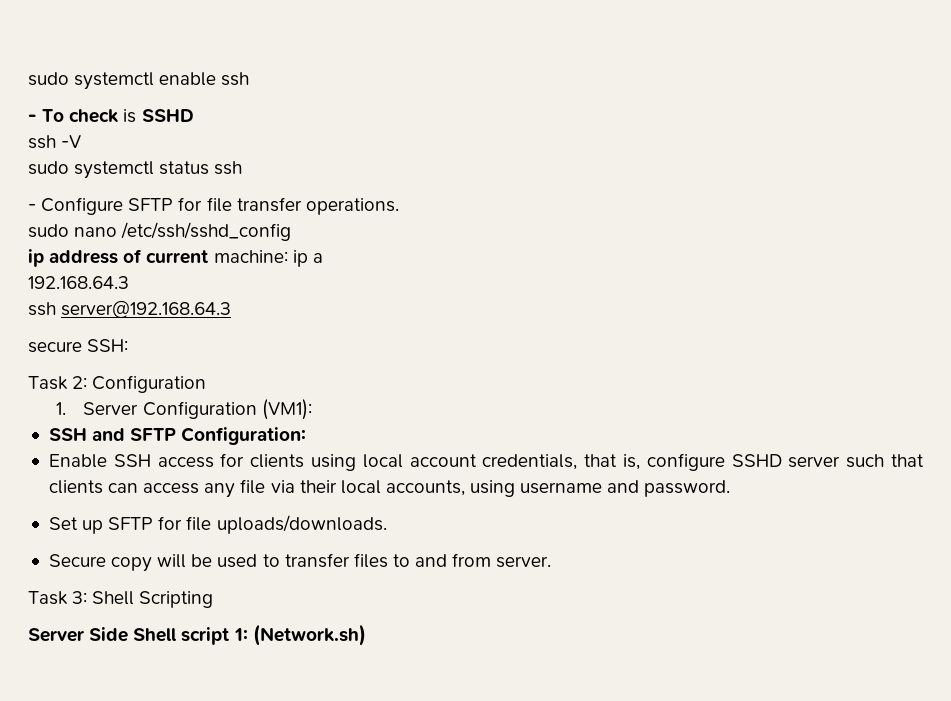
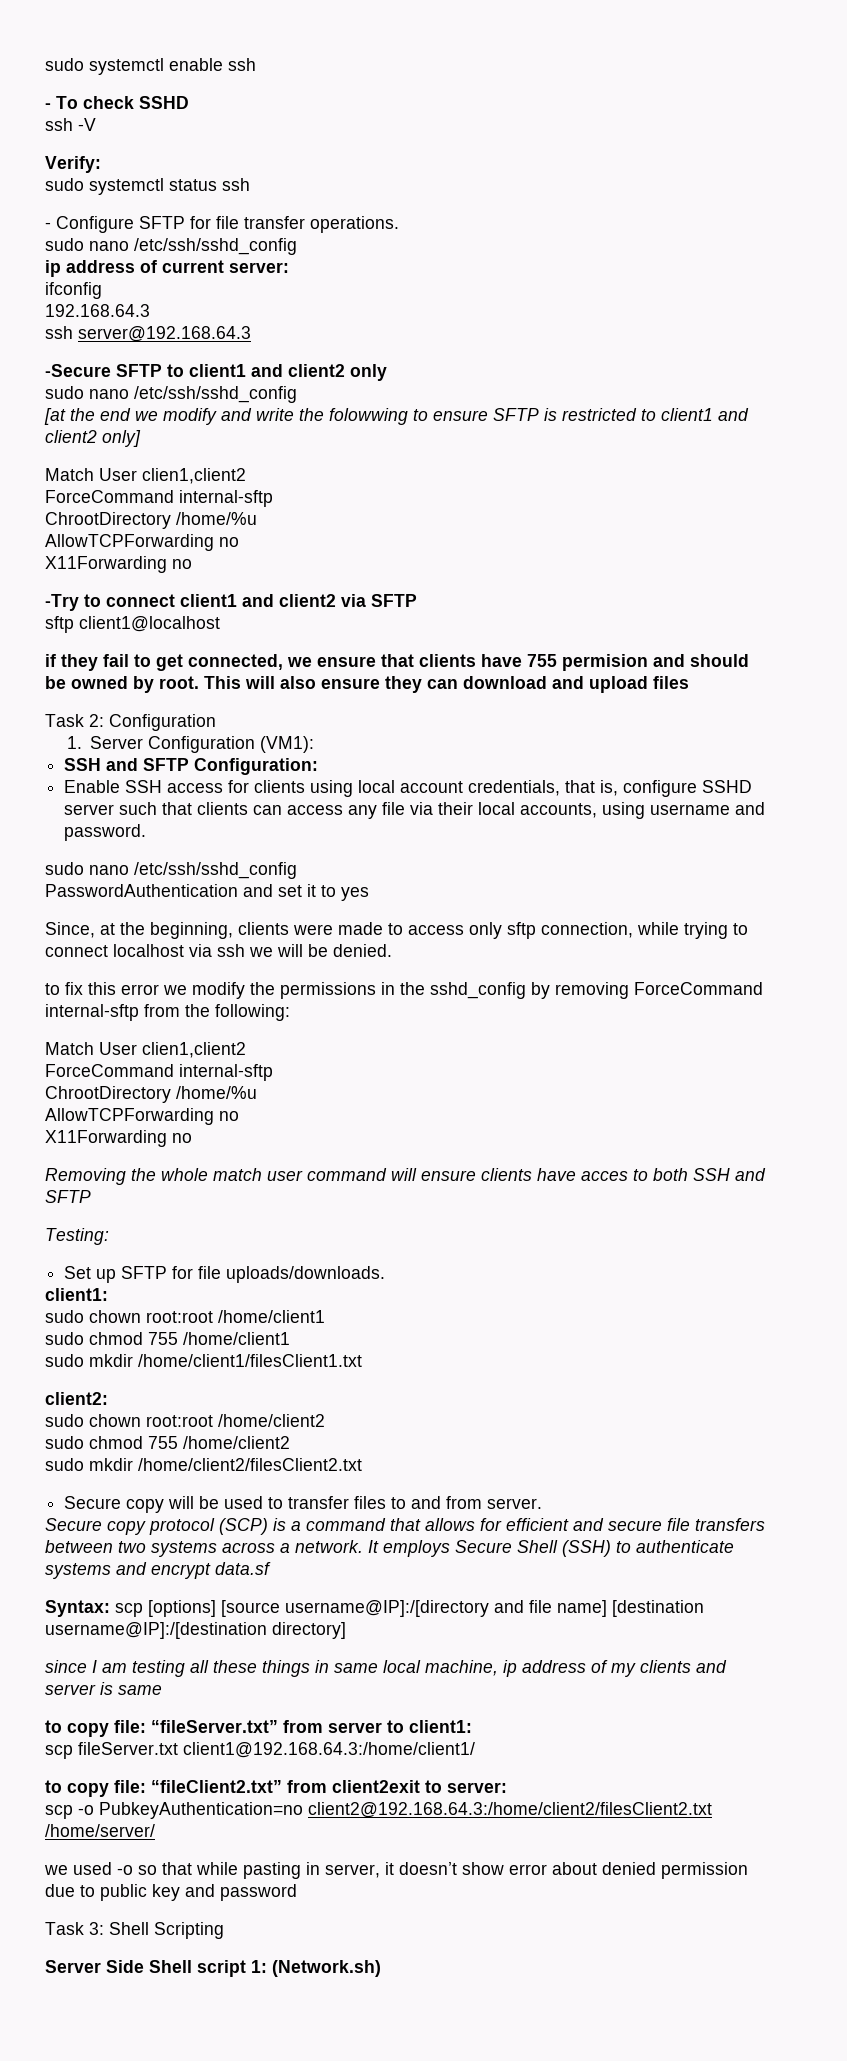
- - To check is SSHD
+ - To check SSHD
+ Verify:
- ip address of current machine: ip a
+ ip address of current server:
+ ifconfig
- secure SSH:
+ -Secure SFTP to client1 and client2 only
+ sudo nano /etc/ssh/sshd_config
+ [at the end we modify and write the folowwing to ensure SFTP is restricted to client1 and client2 only]
+ Match User clien1,client2
+ ForceCommand internal-sftp
+ ChrootDirectory /home/%u
+ AllowTCPForwarding no
+ X11Forwarding no
+ -Try to connect client1 and client2 via SFTP
+ sftp client1@localhost
+ if they fail to get connected, we ensure that clients have 755 permision and should be owned by root. This will also ensure they can download and upload files
  Enable SSH access for clients using local account credentials, that is, configure SSHD server such that clients can access any file via their local accounts, using username and password.
+ sudo nano /etc/ssh/sshd_config
+ PasswordAuthentication and set it to yes
+ Since, at the beginning, clients were made to access only sftp connection, while trying to connect localhost via ssh we will be denied.
+ to fix this error we modify the permissions in the sshd_config by removing ForceCommand internal-sftp from the following:
+ Match User clien1,client2
+ ForceCommand internal-sftp
+ ChrootDirectory /home/%u
+ AllowTCPForwarding no
+ X11Forwarding no
+ Removing the whole match user command will ensure clients have acces to both SSH and SFTP
+ Testing:
  Set up SFTP for file uploads/downloads.
+ client1:
+ sudo chown root:root /home/client1
+ sudo chmod 755 /home/client1
+ sudo mkdir /home/client1/filesClient1.txt
+ client2:
+ sudo chown root:root /home/client2
+ sudo chmod 755 /home/client2
+ sudo mkdir /home/client2/filesClient2.txt
+ Secure copy protocol (SCP) is a command that allows for efficient and secure file transfers between two systems across a network. It employs Secure Shell (SSH) to authenticate systems and encrypt data.sf
+ Syntax: scp [options] [source username@IP]:/[directory and file name] [destination username@IP]:/[destination directory]
+ since I am testing all these things in same local machine, ip address of my clients and server is same
+ to copy file: “fileServer.txt” from server to client1:
+ scp fileServer.txt client1@192.168.64.3:/home/client1/
+ to copy file: “fileClient2.txt” from client2exit to server:
+ scp -o PubkeyAuthentication=no client2@192.168.64.3:/home/client2/filesClient2.txt /home/server/
+ we used -o so that while pasting in server, it doesn’t show error about denied permission due to public key and password

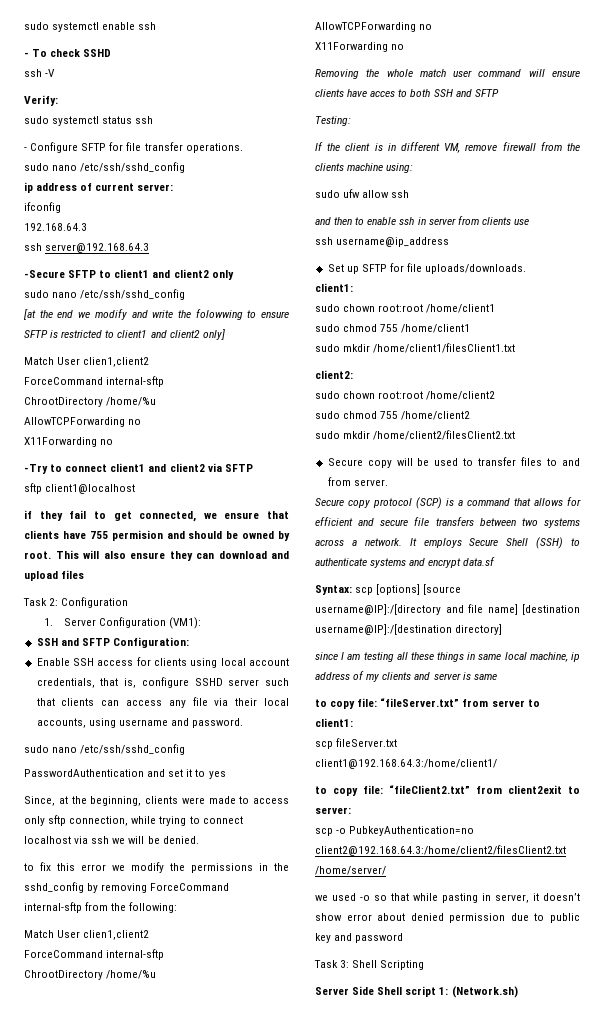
+ If the client is in different VM, remove firewall from the clients machine using:
+ sudo ufw allow ssh
+ and then to enable ssh in server from clients use
+ ssh username@ip_address

